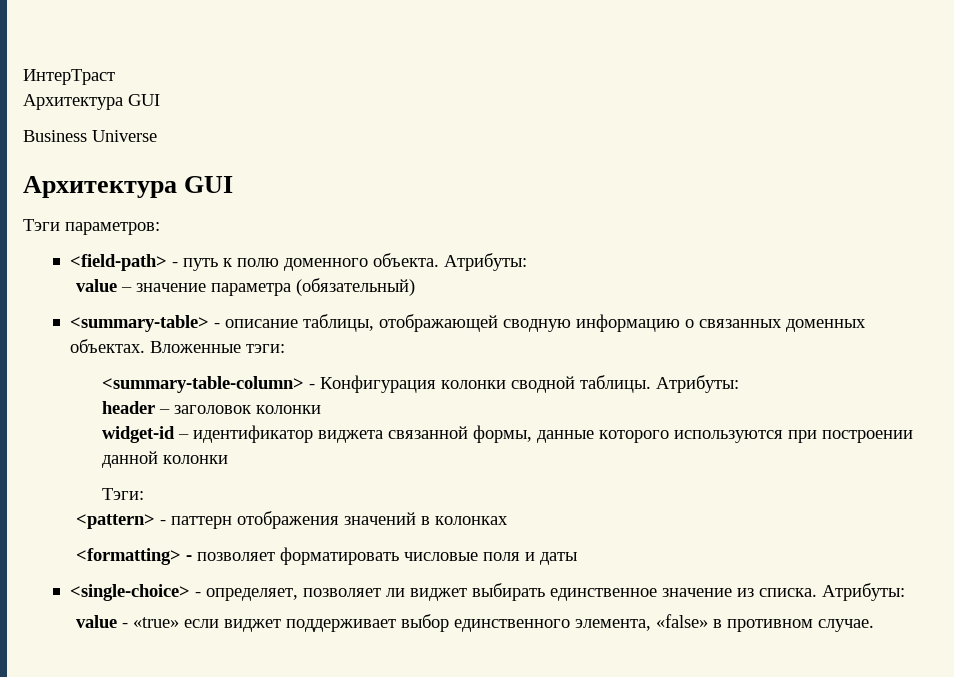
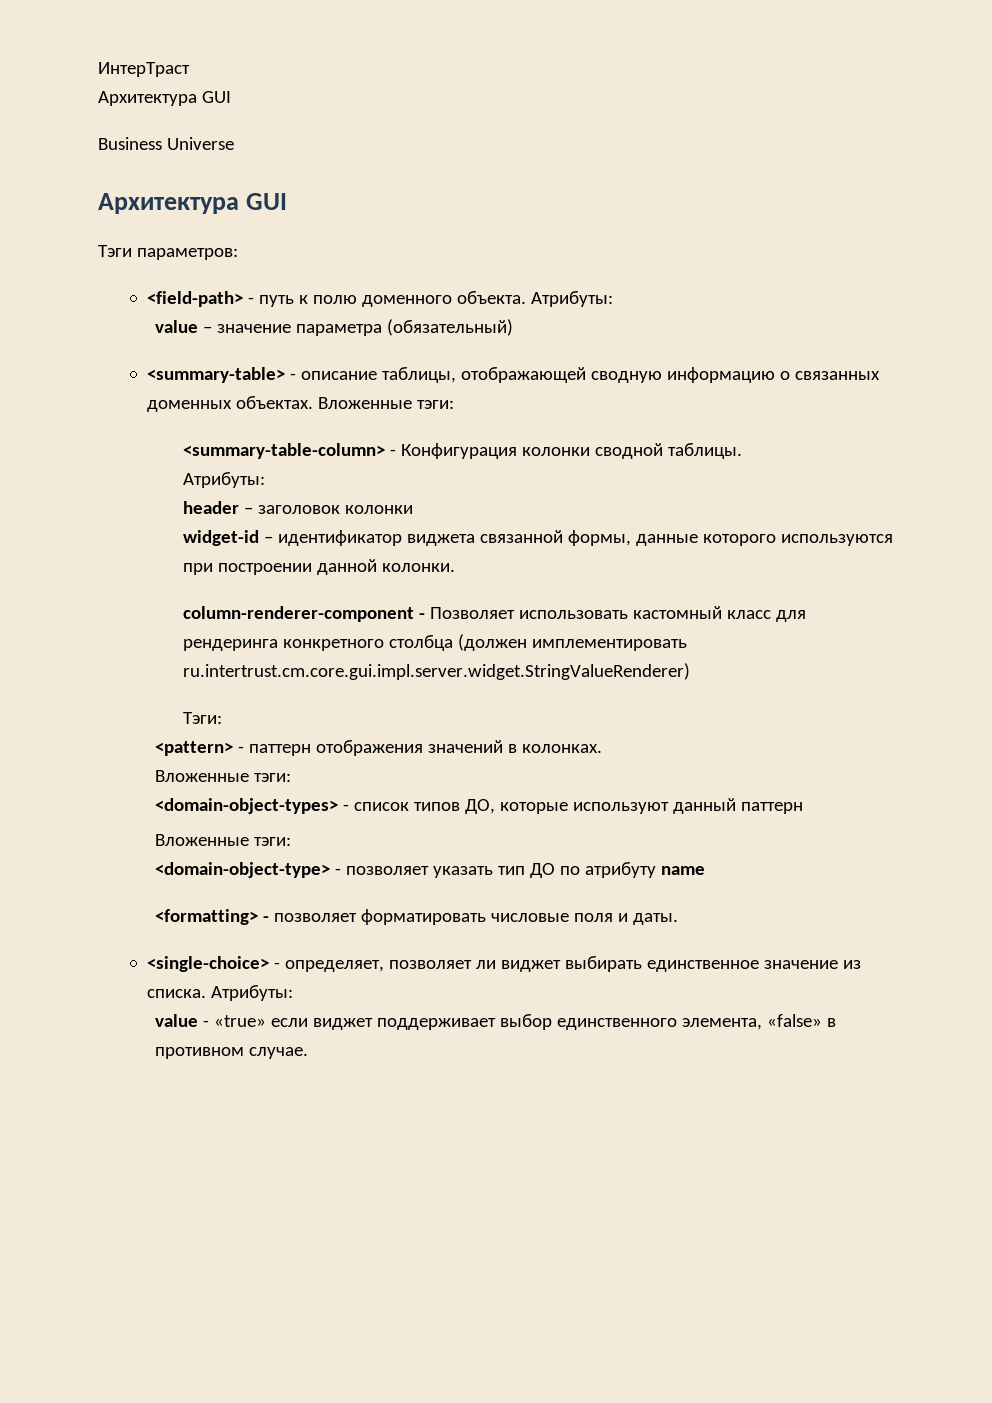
- <summary-table-column> - Конфигурация колонки сводной таблицы. Атрибуты:
+ <summary-table-column> - Конфигурация колонки сводной таблицы.
+ Атрибуты:
- widget-id – идентификатор виджета связанной формы, данные которого используются при построении данной колонки
+ widget-id – идентификатор виджета связанной формы, данные которого используются при построении данной колонки.
+ сolumn-renderer-component - Позволяет использовать кастомный класс для рендеринга конкретного столбца (должен имплементировать ru.intertrust.cm.core.gui.impl.server.widget.StringValueRenderer)
- <pattern> - паттерн отображения значений в колонках
+ <pattern> - паттерн отображения значений в колонках.
+ Вложенные тэги:
+ <domain-object-types> - список типов ДО, которые используют данный паттерн
+ Вложенные тэги:
+ <domain-object-type> - позволяет указать тип ДО по атрибуту name
- <formatting> - позволяет форматировать числовые поля и даты
+ <formatting> - позволяет форматировать числовые поля и даты.

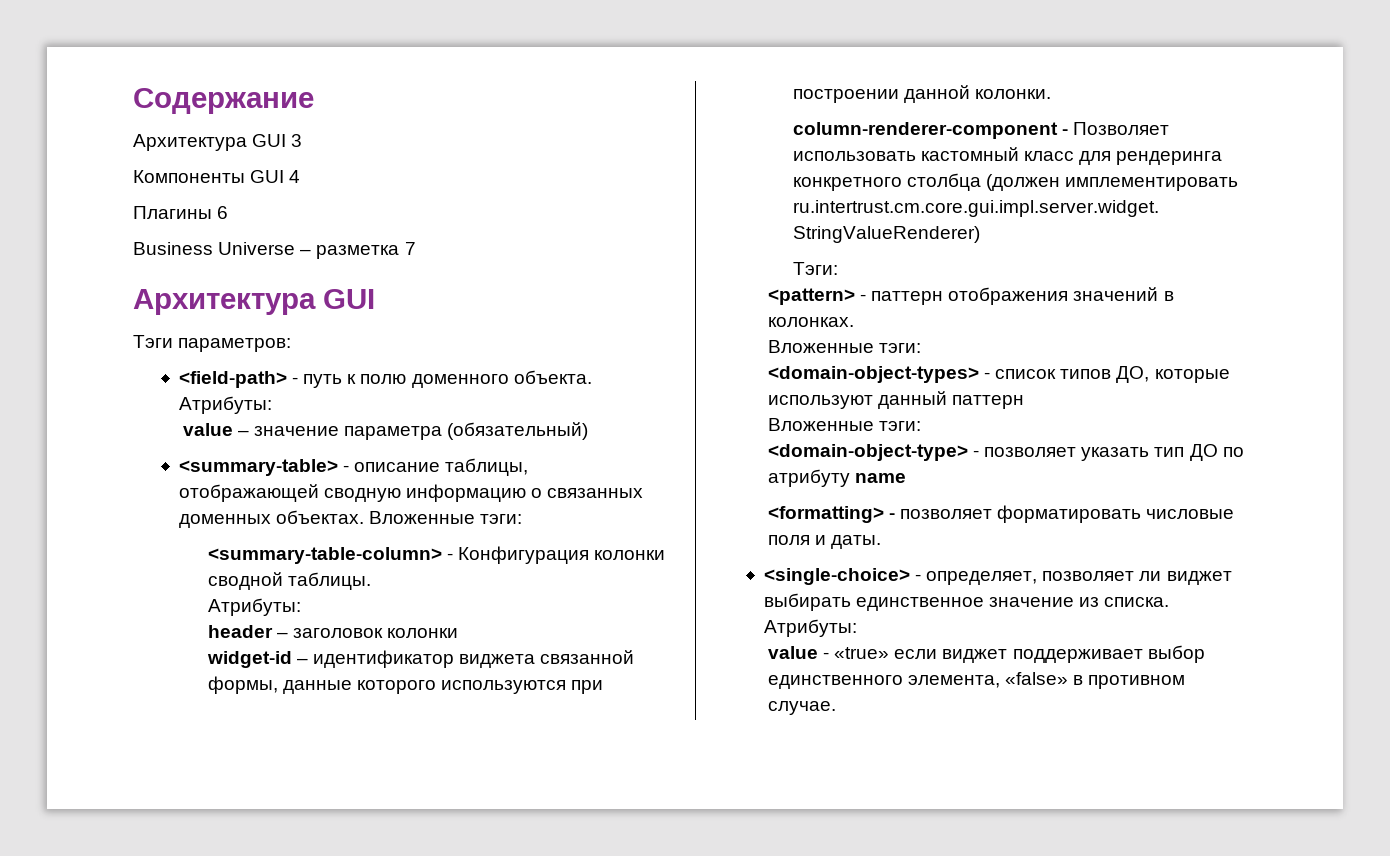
- ИнтерТраст
- Архитектура GUI
+ Содержание
+ Архитектура GUI 3
+ Компоненты GUI 4
+ Плагины 6
- Business Universe
+ Business Universe – разметка 7

